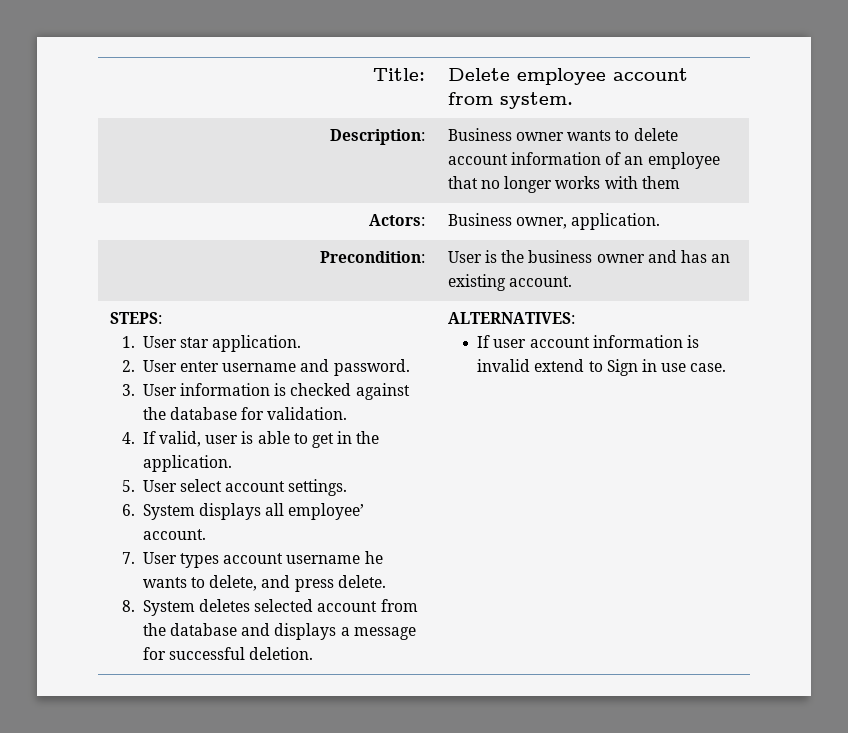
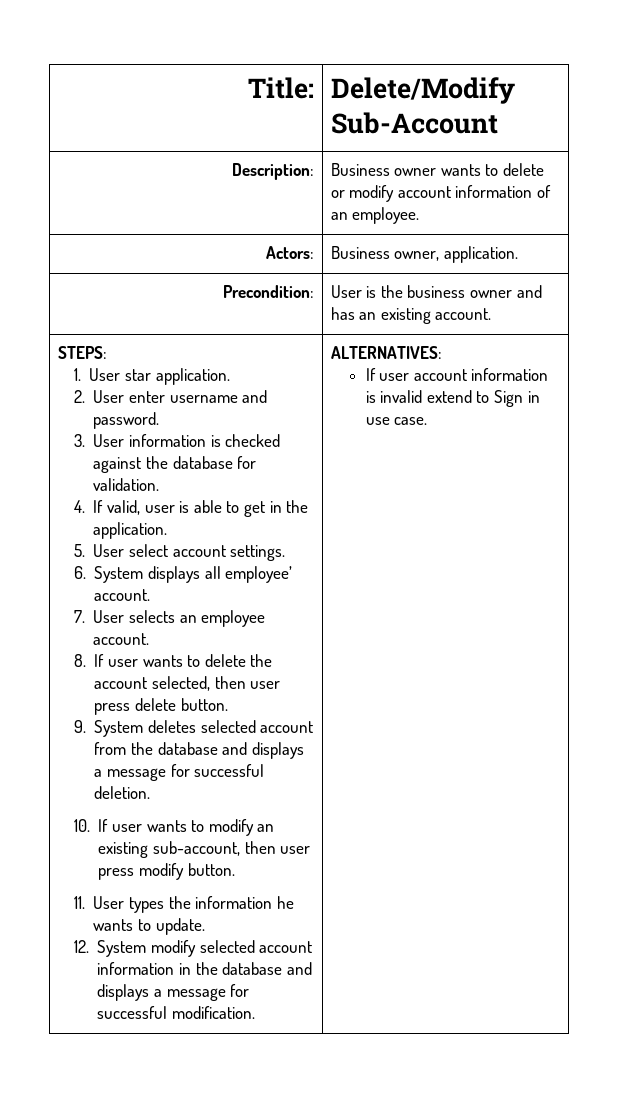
- Title: | Delete employee account from system.
+ Title: | Delete/Modify Sub-Account
- Description: | Business owner wants to delete account information of an employee that no longer works with them
+ Description: | Business owner wants to delete or modify account information of an employee.
- 7. User types account username he wants to delete, and press delete.
- 8. System deletes selected account from the database and displays a message for successful deletion.
+ 7. User selects an employee account.
+ 8. If user wants to delete the account selected, then user press delete button.
+ 9. System deletes selected account from the database and displays a message for successful deletion.
+ 10. If user wants to modify an existing sub-account, then user press modify button.
+ 11. User types the information he wants to update.
+ 12. System modify selected account information in the database and displays a message for successful modification.

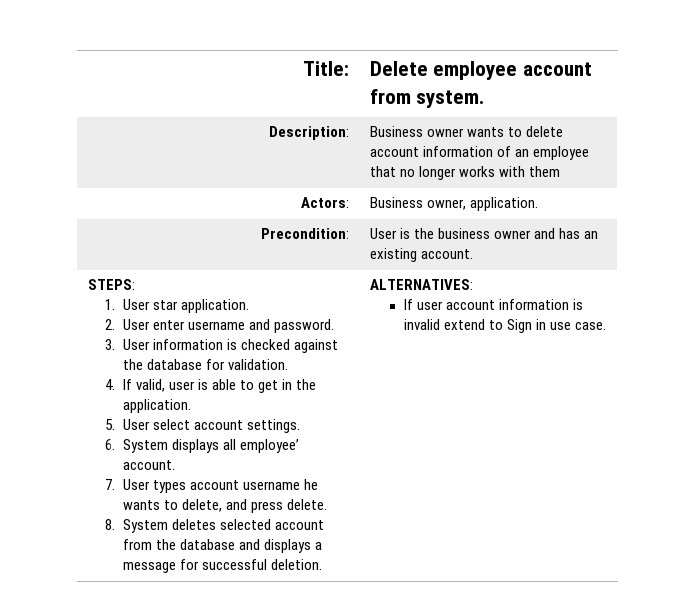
- Title: | Delete/Modify Sub-Account
+ Title: | Delete employee account from system.
- Description: | Business owner wants to delete or modify account information of an employee.
+ Description: | Business owner wants to delete account information of an employee that no longer works with them
- 7. User selects an employee account.
- 8. If user wants to delete the account selected, then user press delete button.
- 9. System deletes selected account from the database and displays a message for successful deletion.
+ 7. User types account username he wants to delete, and press delete.
+ 8. System deletes selected account from the database and displays a message for successful deletion.
- 10. If user wants to modify an existing sub-account, then user press modify button.
- 11. User types the information he wants to update.
- 12. System modify selected account information in the database and displays a message for successful modification.

